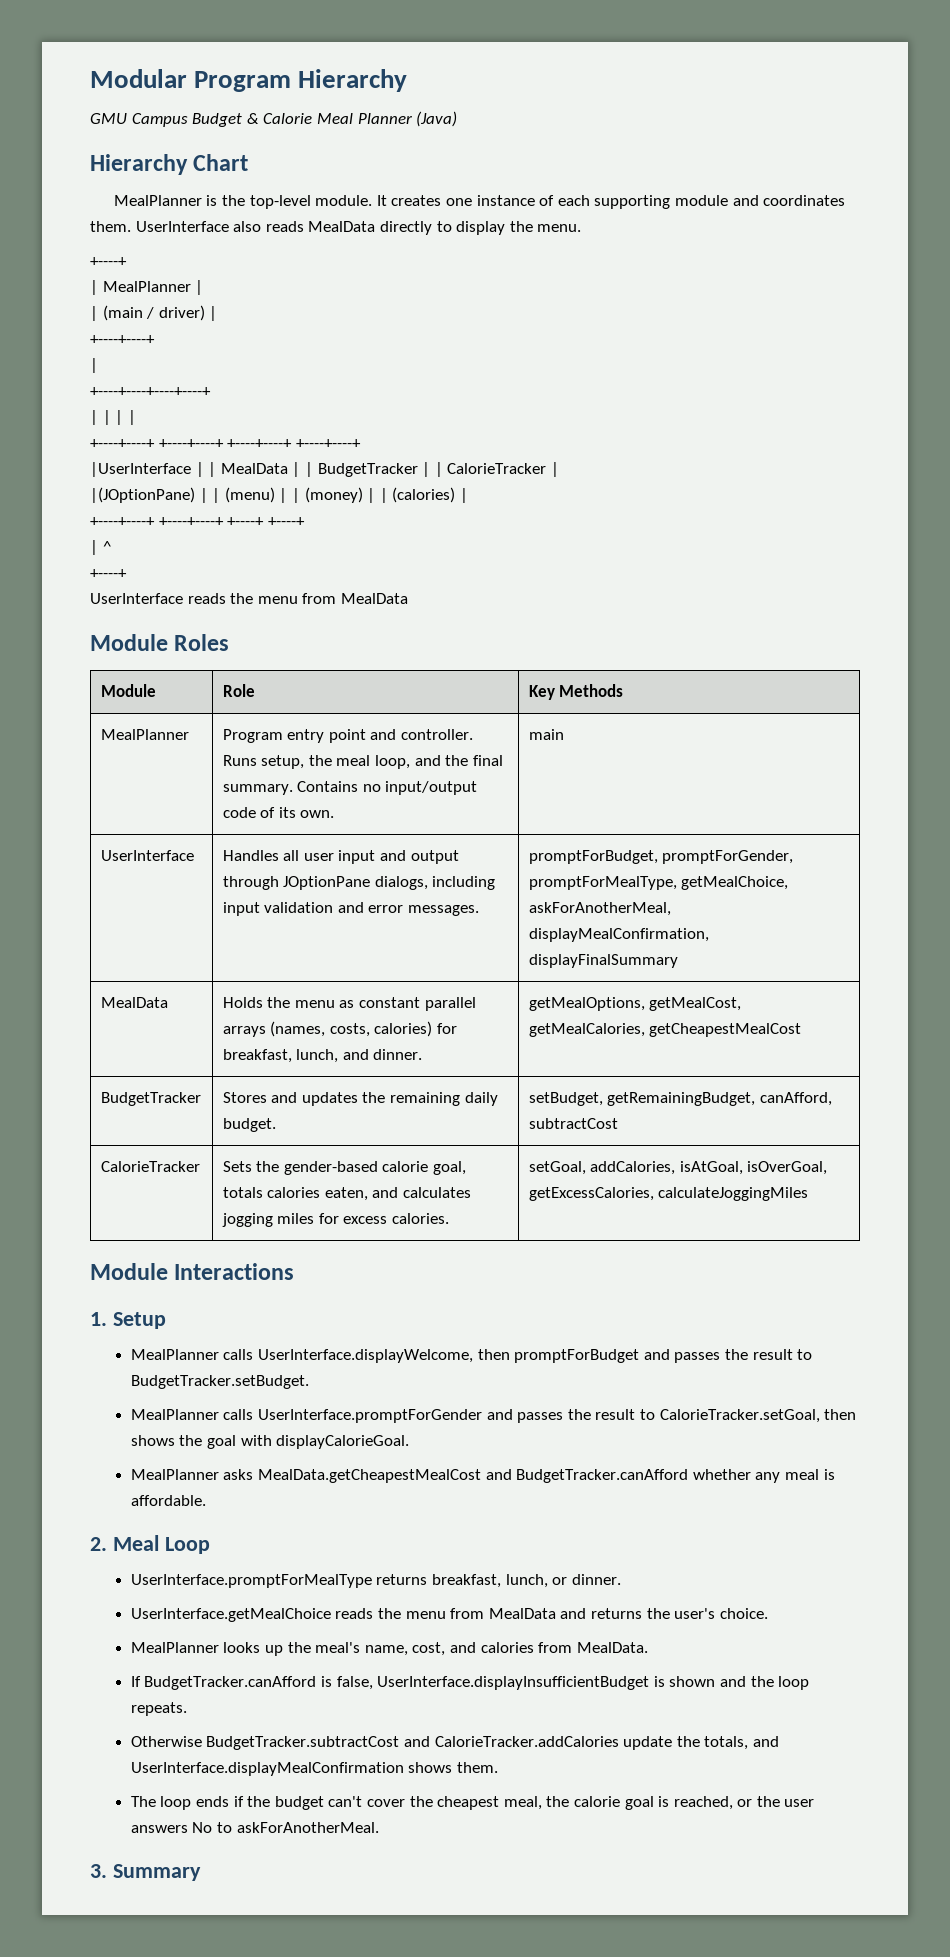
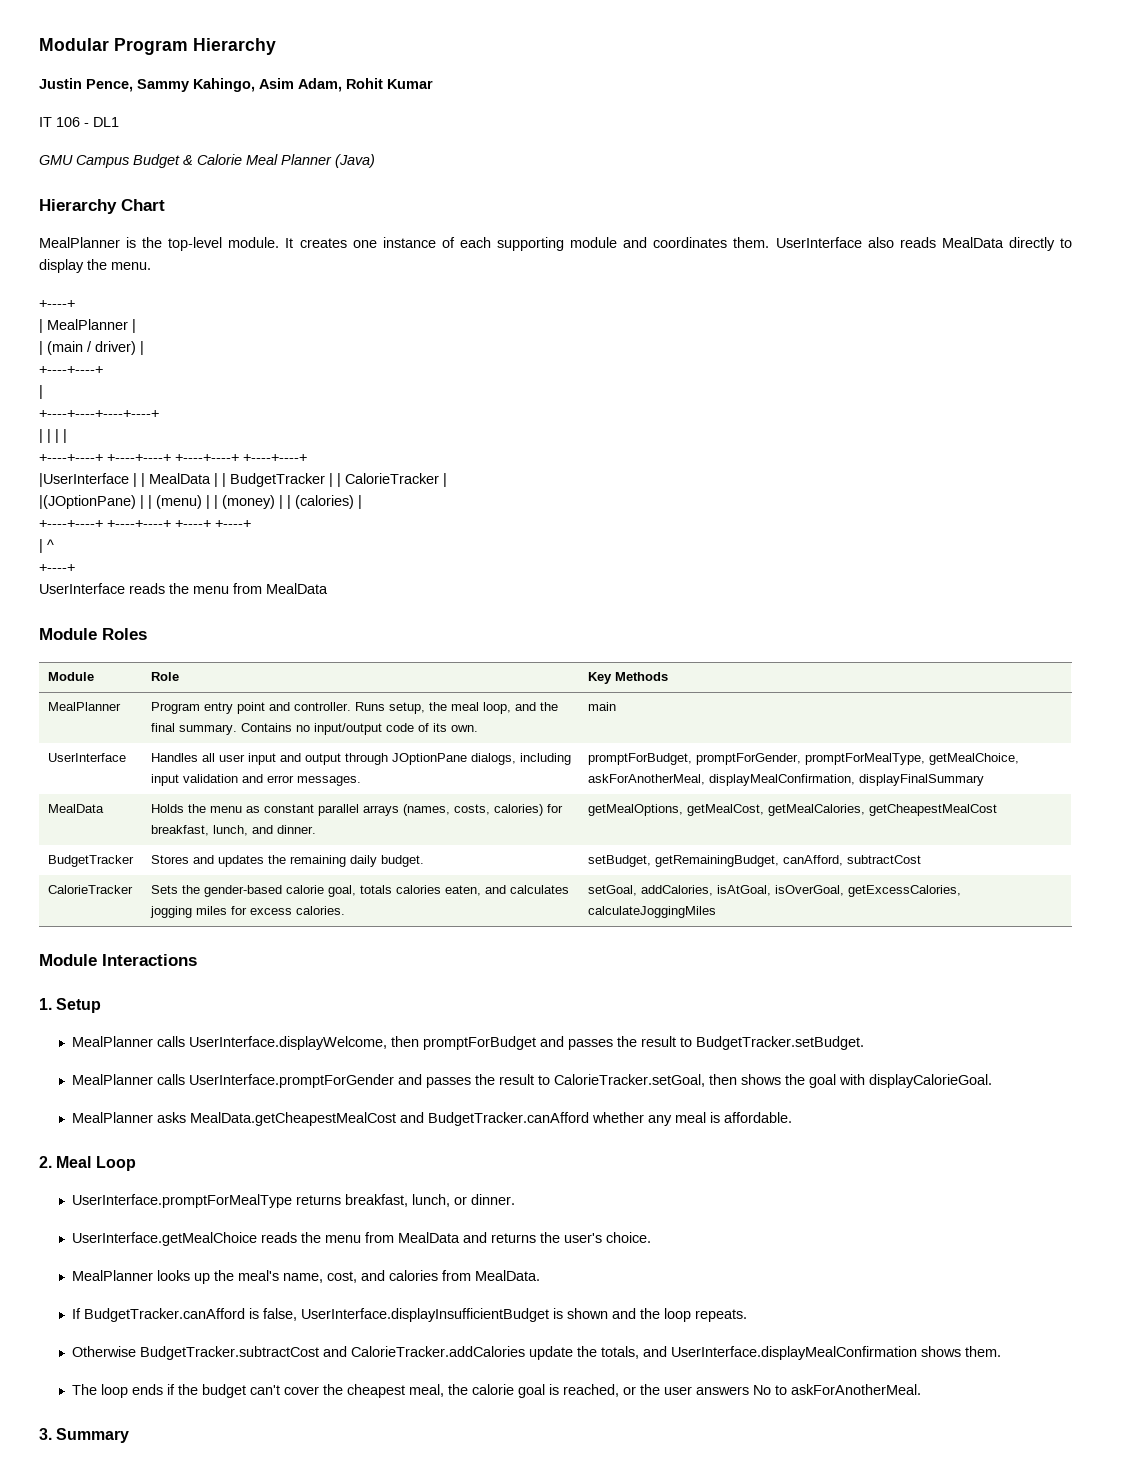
+ Justin Pence, Sammy Kahingo, Asim Adam, Rohit Kumar
+ IT 106 - DL1

